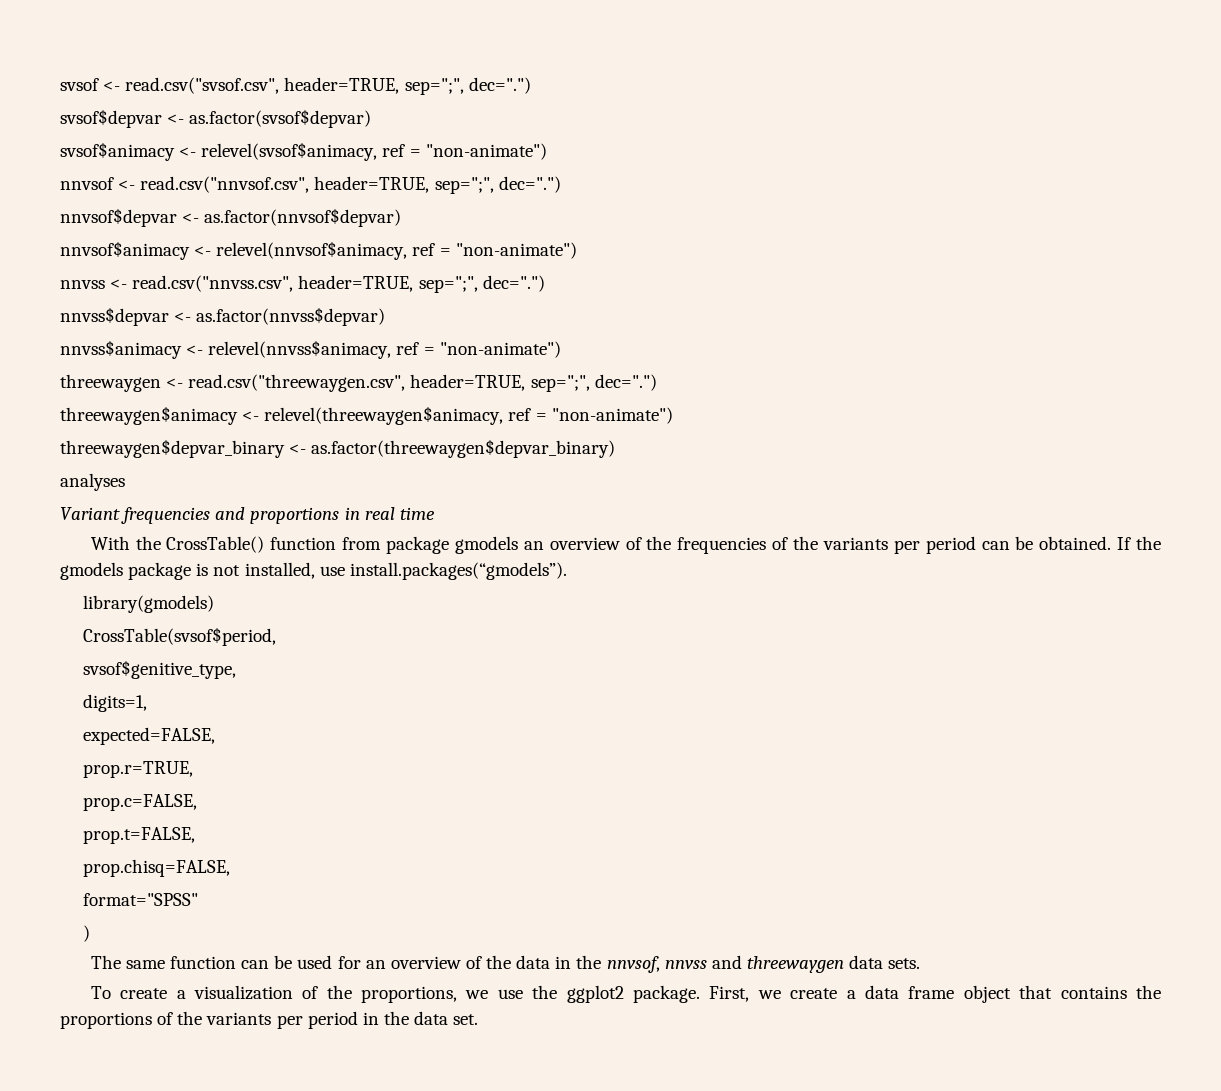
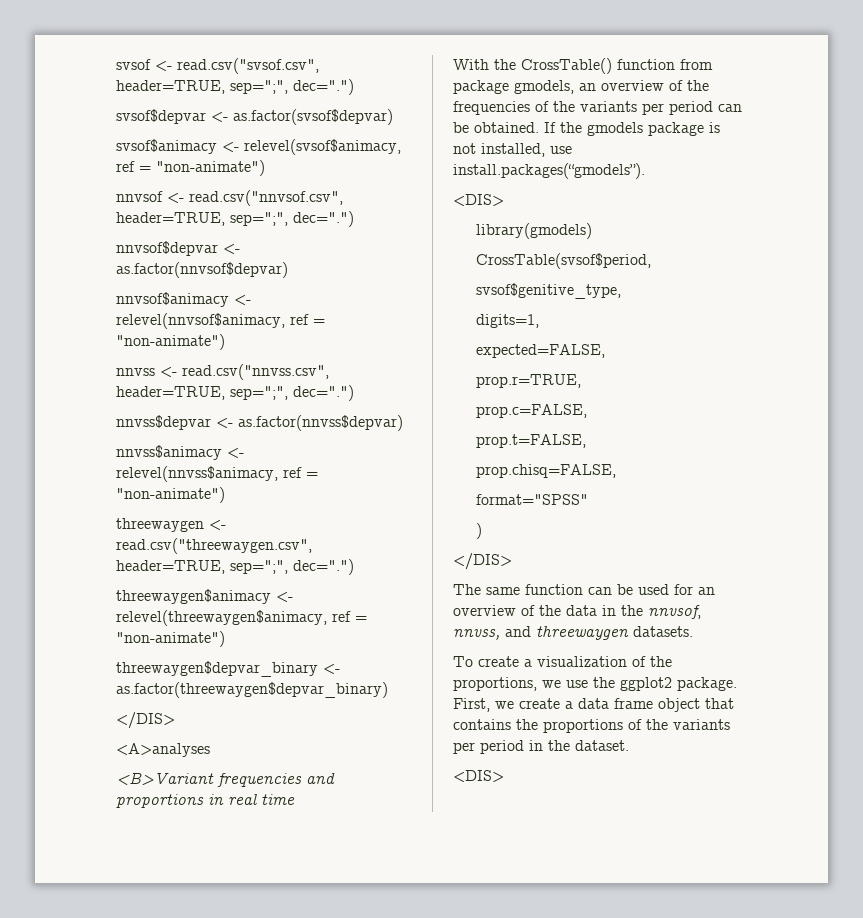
  threewaygen$depvar_binary <- as.factor(threewaygen$depvar_binary)
- analyses
- Variant frequencies and proportions in real time
+ </DIS>
+ <A>analyses
+ <B>Variant frequencies and proportions in real time
- With the CrossTable() function from package gmodels an overview of the frequencies of the variants per period can be obtained.
+ With the CrossTable() function from package gmodels, an overview of the frequencies of the variants per period can be obtained.
  If the gmodels package is not installed, use install.packages(“gmodels”).
+ <DIS>
  )
+ </DIS>
- The same function can be used for an overview of the data in the nnvsof, nnvss and threewaygen data sets.
+ The same function can be used for an overview of the data in the nnvsof, nnvss, and threewaygen datasets.
- First, we create a data frame object that contains the proportions of the variants per period in the data set.
+ First, we create a data frame object that contains the proportions of the variants per period in the dataset.
+ <DIS>

